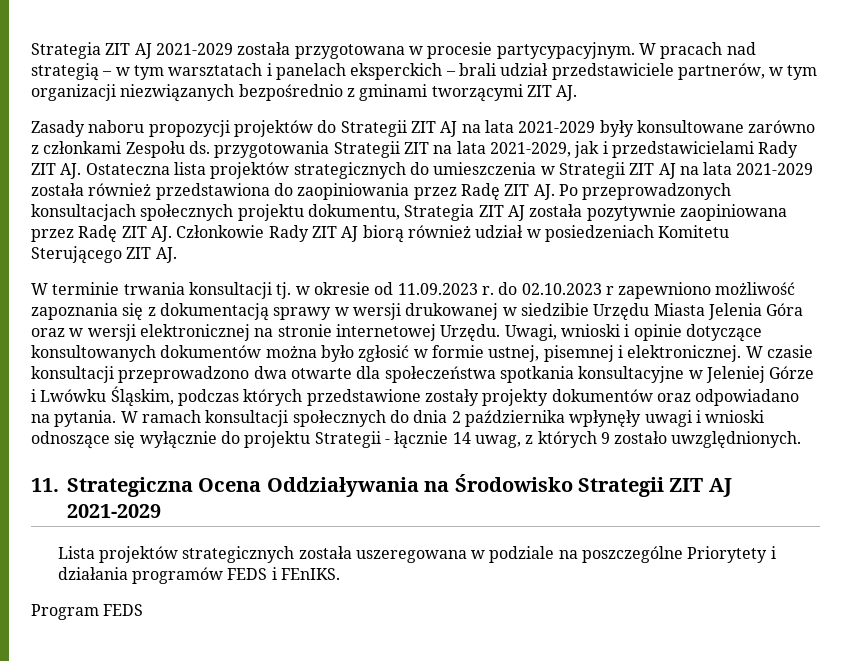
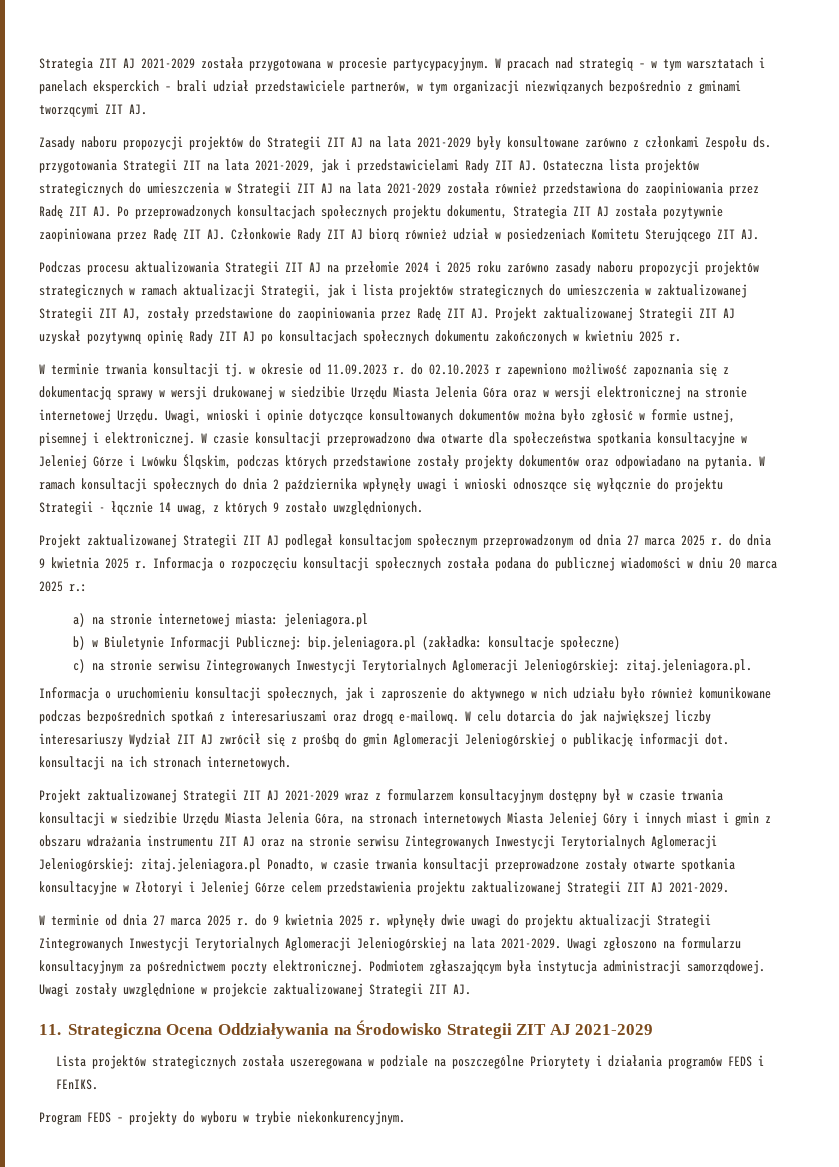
+ Podczas procesu aktualizowania Strategii ZIT AJ na przełomie 2024 i 2025 roku zarówno zasady naboru propozycji projektów strategicznych w ramach aktualizacji Strategii, jak i lista projektów strategicznych do umieszczenia w zaktualizowanej Strategii ZIT AJ, zostały przedstawione do zaopiniowania przez Radę ZIT AJ. Projekt zaktualizowanej Strategii ZIT AJ uzyskał pozytywną opinię Rady ZIT AJ po konsultacjach społecznych dokumentu zakończonych w kwietniu 2025 r.
+ Projekt zaktualizowanej Strategii ZIT AJ podlegał konsultacjom społecznym przeprowadzonym od dnia 27 marca 2025 r. do dnia 9 kwietnia 2025 r. Informacja o rozpoczęciu konsultacji społecznych została podana do publicznej wiadomości w dniu 20 marca 2025 r.:
+ a) na stronie internetowej miasta: jeleniagora.pl
+ b) w Biuletynie Informacji Publicznej: bip.jeleniagora.pl (zakładka: konsultacje społeczne)
+ c) na stronie serwisu Zintegrowanych Inwestycji Terytorialnych Aglomeracji Jeleniogórskiej: zitaj.jeleniagora.pl.
+ Informacja o uruchomieniu konsultacji społecznych, jak i zaproszenie do aktywnego w nich udziału było również komunikowane podczas bezpośrednich spotkań z interesariuszami oraz drogą e-mailową. W celu dotarcia do jak największej liczby interesariuszy Wydział ZIT AJ zwrócił się z prośbą do gmin Aglomeracji Jeleniogórskiej o publikację informacji dot. konsultacji na ich stronach internetowych.
+ Projekt zaktualizowanej Strategii ZIT AJ 2021-2029 wraz z formularzem konsultacyjnym dostępny był w czasie trwania konsultacji w siedzibie Urzędu Miasta Jelenia Góra, na stronach internetowych Miasta Jeleniej Góry i innych miast i gmin z obszaru wdrażania instrumentu ZIT AJ oraz na stronie serwisu Zintegrowanych Inwestycji Terytorialnych Aglomeracji Jeleniogórskiej: zitaj.jeleniagora.pl Ponadto, w czasie trwania konsultacji przeprowadzone zostały otwarte spotkania konsultacyjne w Złotoryi i Jeleniej Górze celem przedstawienia projektu zaktualizowanej Strategii ZIT AJ 2021-2029.
+ W terminie od dnia 27 marca 2025 r. do 9 kwietnia 2025 r. wpłynęły dwie uwagi do projektu aktualizacji Strategii Zintegrowanych Inwestycji Terytorialnych Aglomeracji Jeleniogórskiej na lata 2021-2029. Uwagi zgłoszono na formularzu konsultacyjnym za pośrednictwem poczty elektronicznej. Podmiotem zgłaszającym była instytucja administracji samorządowej. Uwagi zostały uwzględnione w projekcie zaktualizowanej Strategii ZIT AJ.
- Program FEDS
+ Program FEDS – projekty do wyboru w trybie niekonkurencyjnym.

